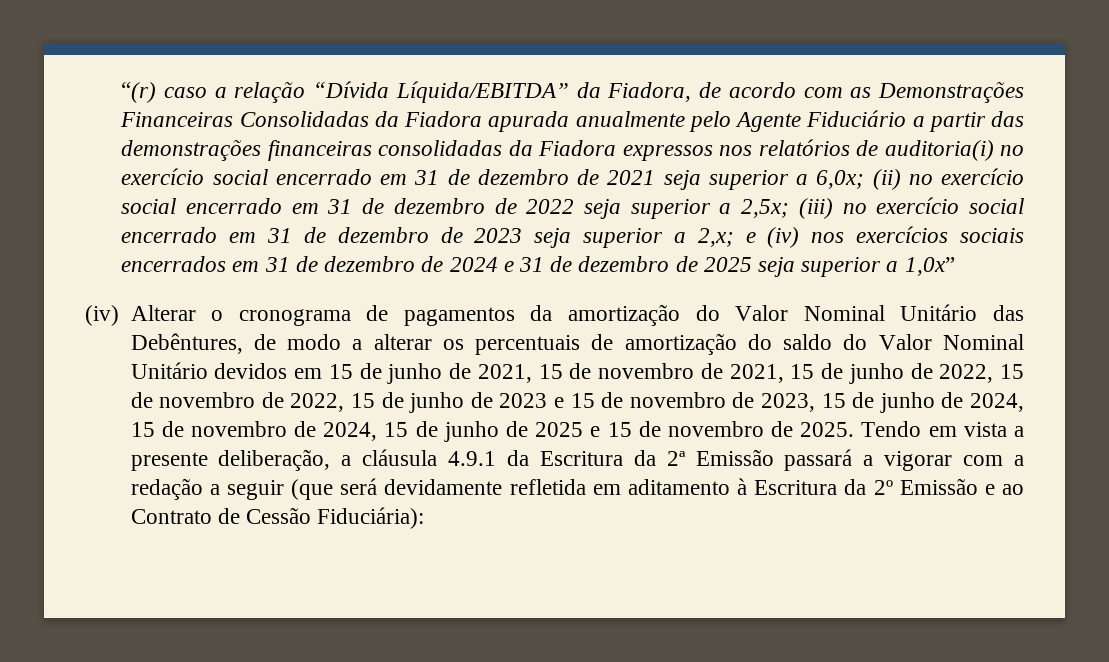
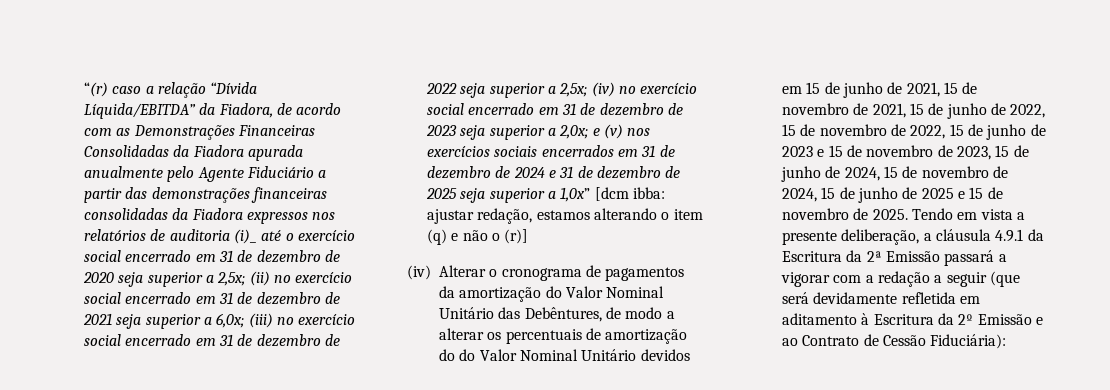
- “(r) caso a relação “Dívida Líquida/EBITDA” da Fiadora, de acordo com as Demonstrações Financeiras Consolidadas da Fiadora apurada anualmente pelo Agente Fiduciário a partir das demonstrações financeiras consolidadas da Fiadora expressos nos relatórios de auditoria(i) no exercício social encerrado em 31 de dezembro de 2021 seja superior a 6,0x;
+ “(r) caso a relação “Dívida Líquida/EBITDA” da Fiadora, de acordo com as Demonstrações Financeiras Consolidadas da Fiadora apurada anualmente pelo Agente Fiduciário a partir das demonstrações financeiras consolidadas da Fiadora expressos nos relatórios de auditoria (i)_ até o exercício social encerrado em 31 de dezembro de 2020 seja superior a 2,5x; (ii) no exercício social encerrado em 31 de dezembro de 2021 seja superior a 6,0x;
- (ii) no exercício social encerrado em 31 de dezembro de 2022 seja superior a 2,5x;
+ (iii) no exercício social encerrado em 31 de dezembro de 2022 seja superior a 2,5x;
- (iii) no exercício social encerrado em 31 de dezembro de 2023 seja superior a 2,x; e (iv) nos exercícios sociais encerrados em 31 de dezembro de 2024 e 31 de dezembro de 2025 seja superior a 1,0x”
+ (iv) no exercício social encerrado em 31 de dezembro de 2023 seja superior a 2,0x; e (v) nos exercícios sociais encerrados em 31 de dezembro de 2024 e 31 de dezembro de 2025 seja superior a 1,0x” [dcm ibba: ajustar redação, estamos alterando o item (q) e não o (r)]
- (iv) Alterar o cronograma de pagamentos da amortização do Valor Nominal Unitário das Debêntures, de modo a alterar os percentuais de amortização do saldo do Valor Nominal Unitário devidos em 15 de junho de 2021, 15 de novembro de 2021, 15 de junho de 2022, 15 de novembro de 2022, 15 de junho de 2023 e 15 de novembro de 2023, 15 de junho de 2024, 15 de novembro de 2024, 15 de junho de 2025 e 15 de novembro de 2025.
+ (iv) Alterar o cronograma de pagamentos da amortização do Valor Nominal Unitário das Debêntures, de modo a alterar os percentuais de amortização do do Valor Nominal Unitário devidos em 15 de junho de 2021, 15 de novembro de 2021, 15 de junho de 2022, 15 de novembro de 2022, 15 de junho de 2023 e 15 de novembro de 2023, 15 de junho de 2024, 15 de novembro de 2024, 15 de junho de 2025 e 15 de novembro de 2025.

